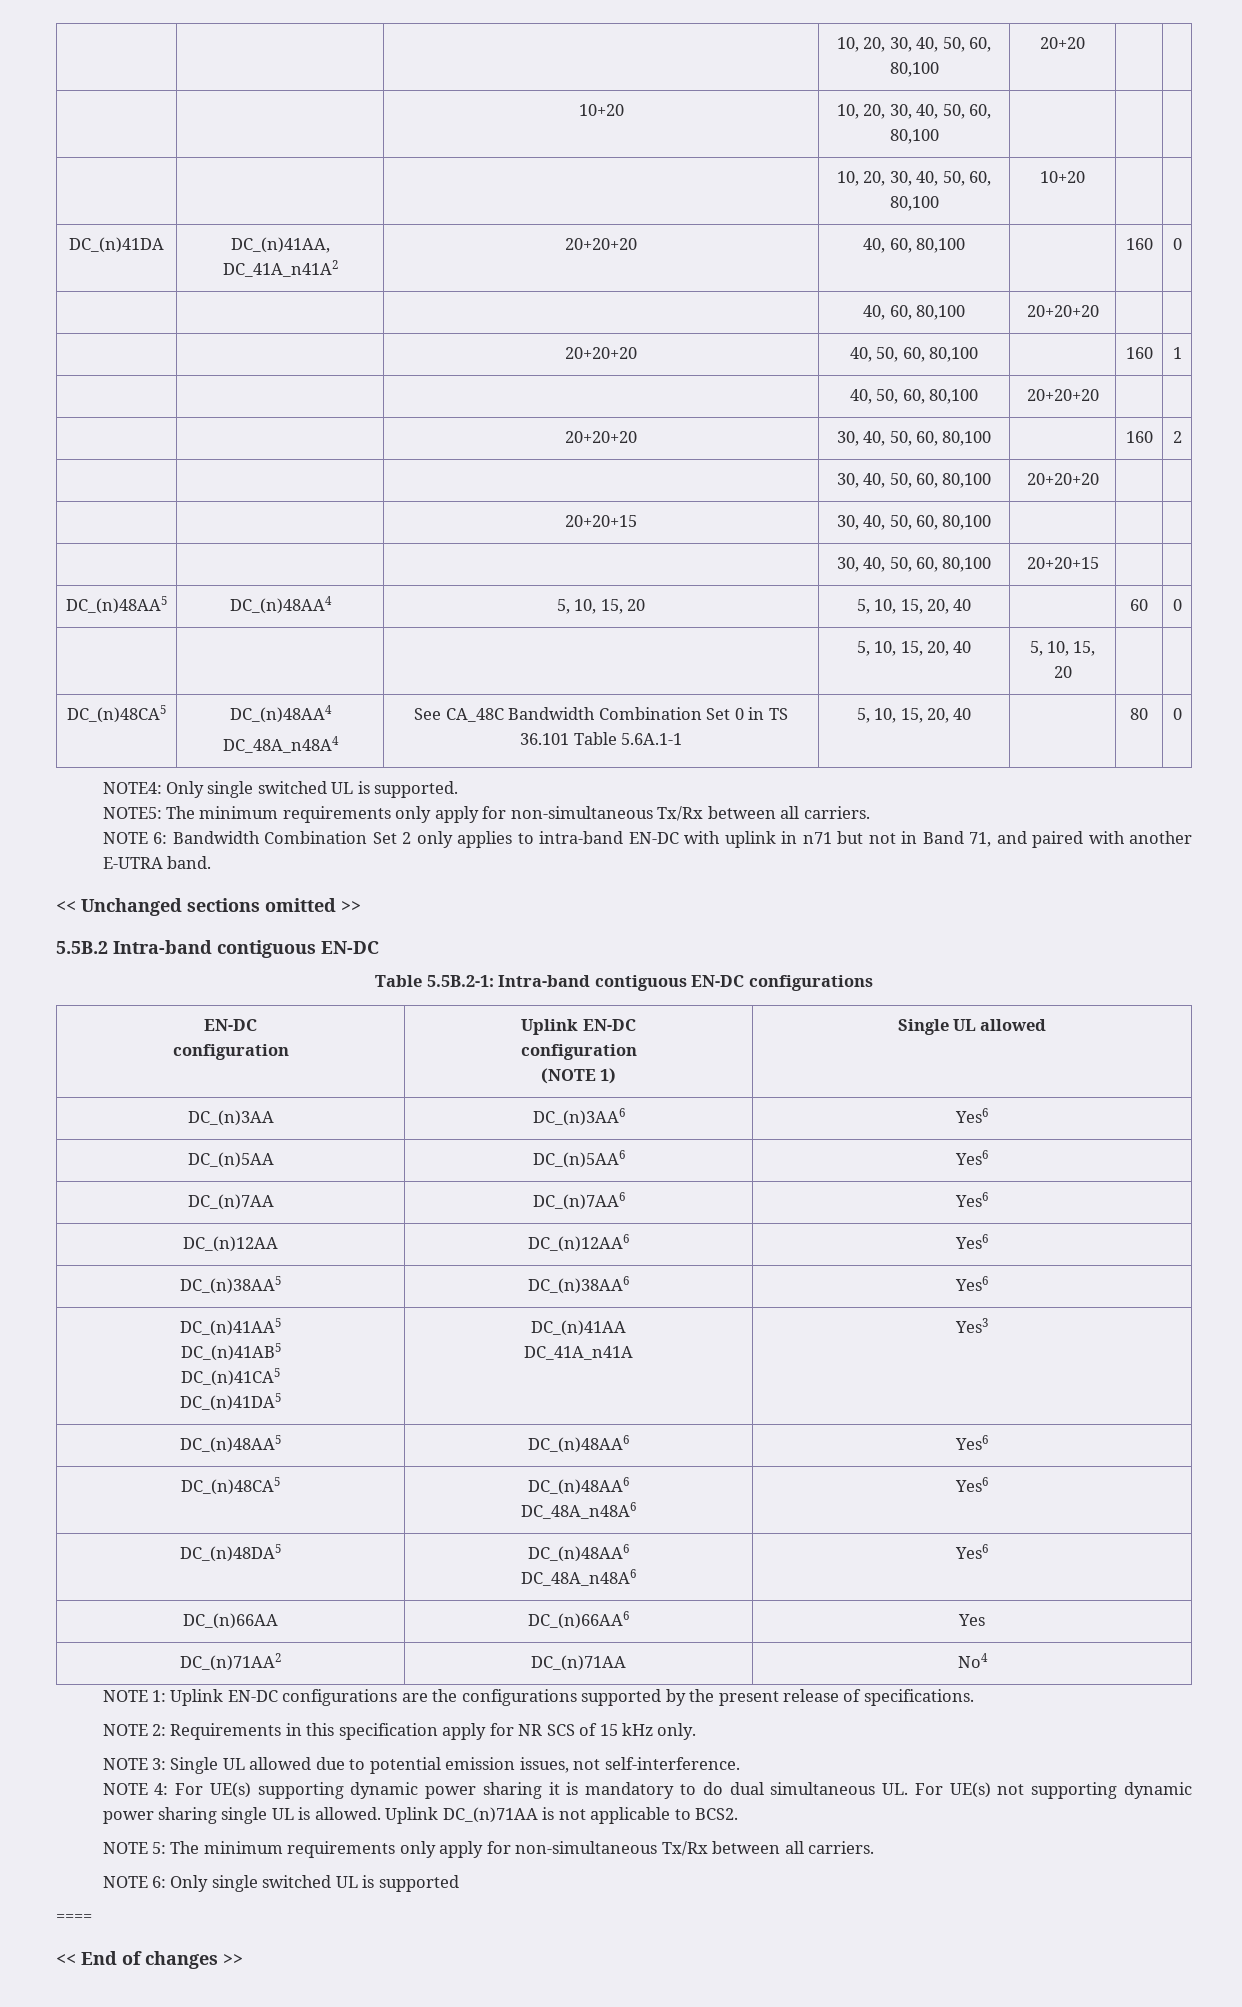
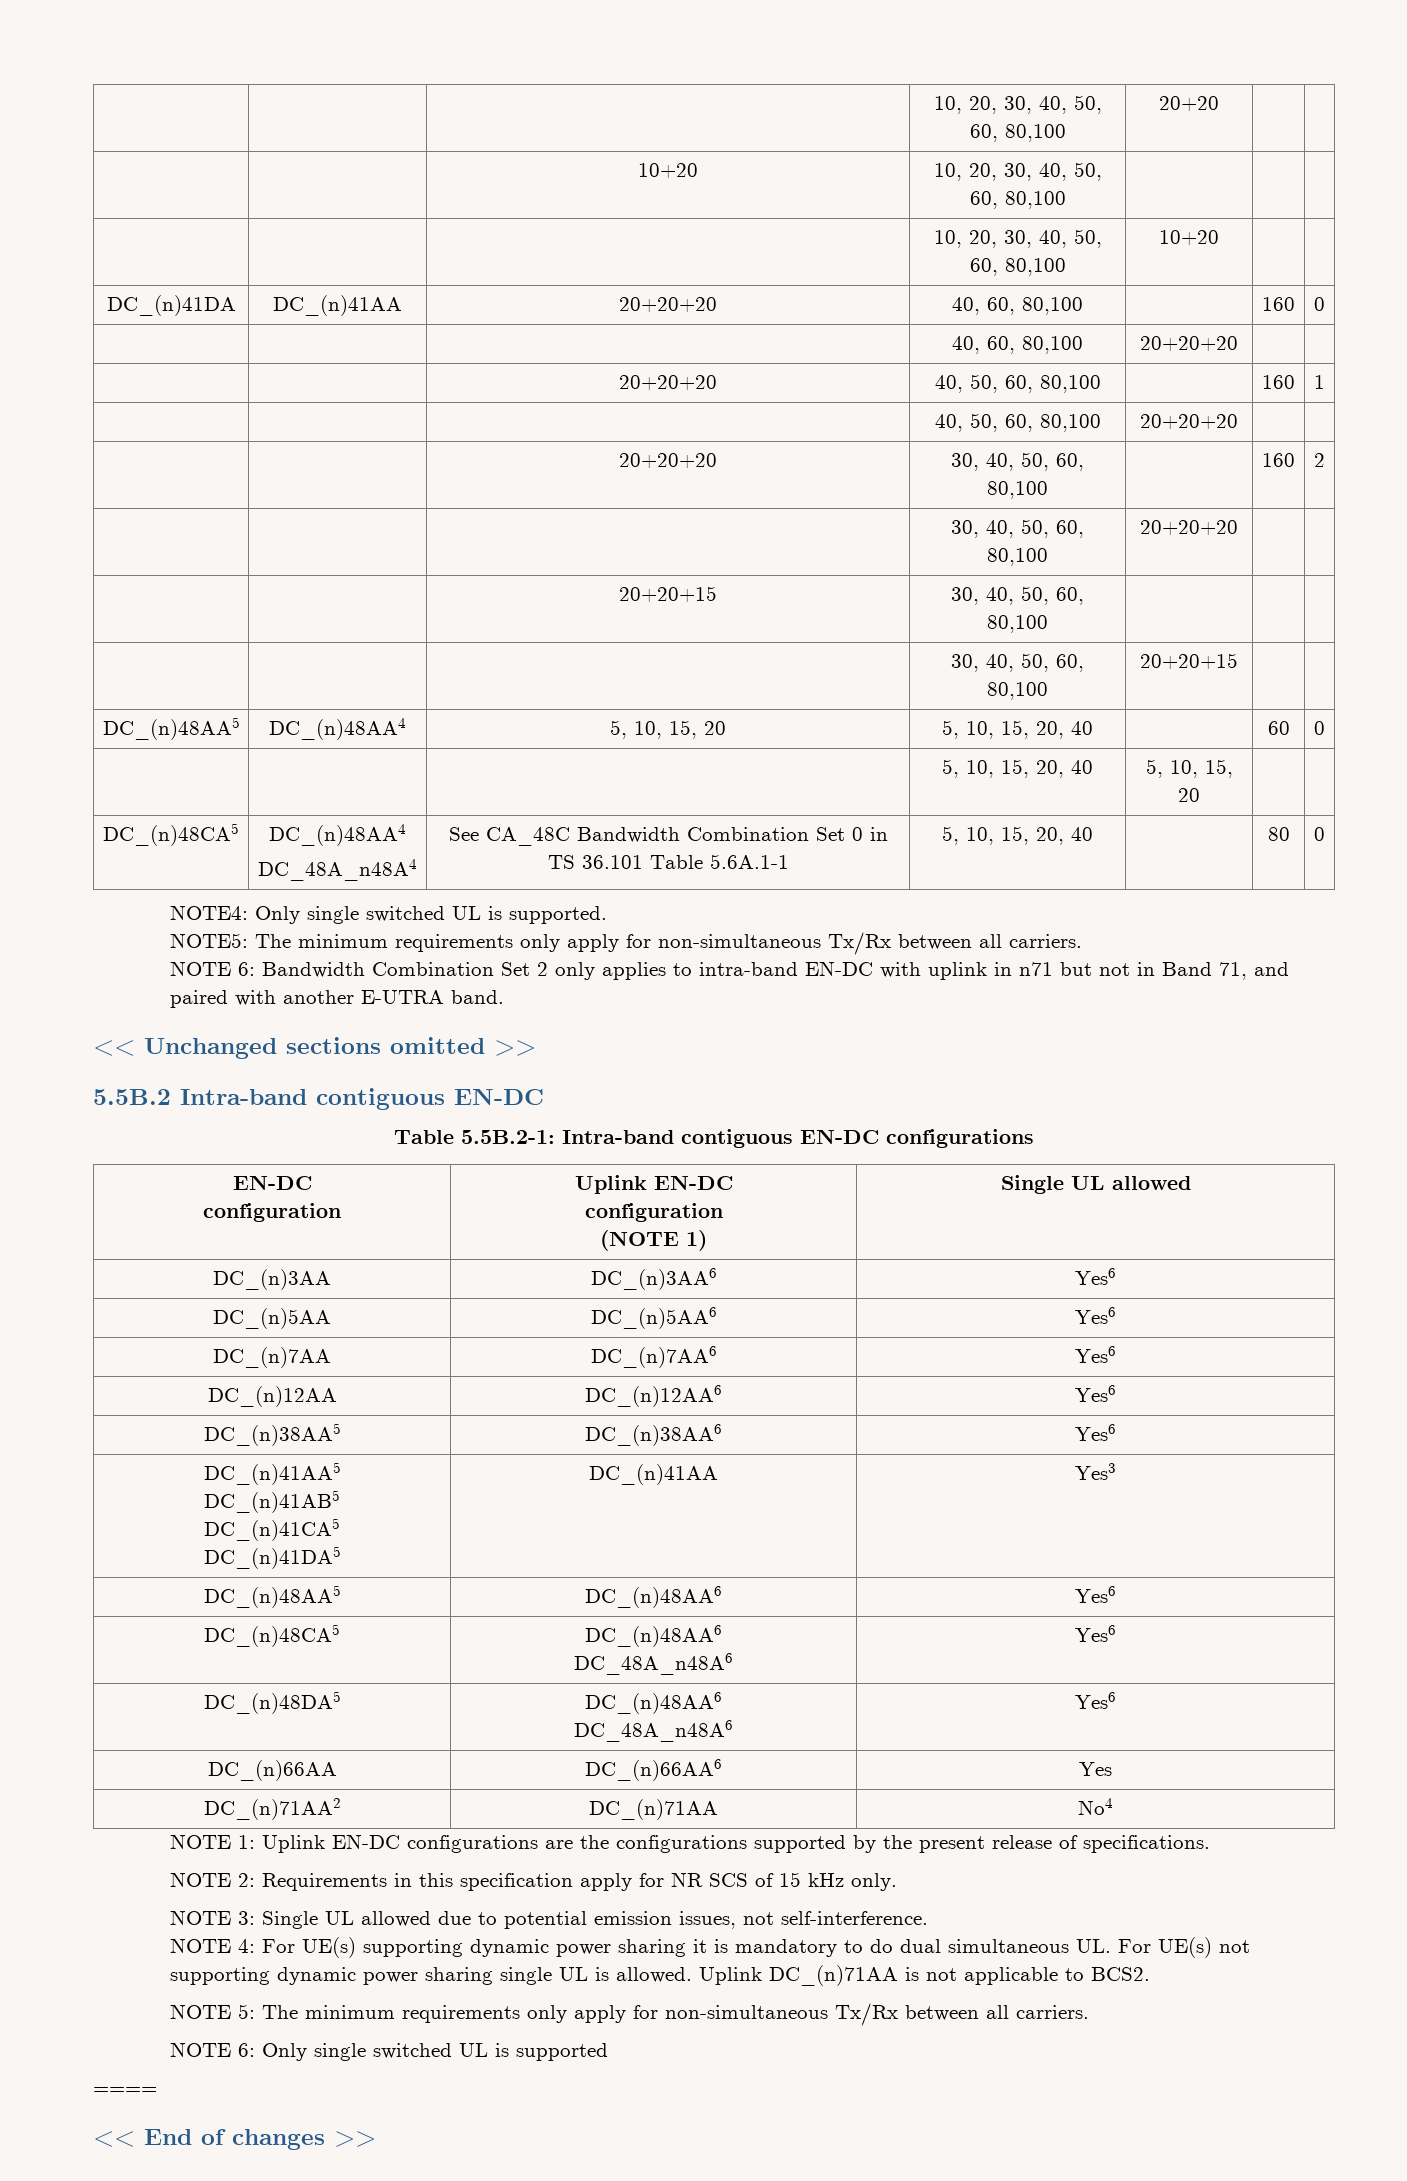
- DC_(n)41DA | DC_(n)41AA, DC_41A_n41A2 | 20+20+20 | 40, 60, 80,100 | | 160 | 0
+ DC_(n)41DA | DC_(n)41AA | 20+20+20 | 40, 60, 80,100 | | 160 | 0
  DC_(n)41AA5
  DC_(n)41AB5
  DC_(n)41CA5
- DC_(n)41DA5 | DC_(n)41AA
- DC_41A_n41A | Yes3
+ DC_(n)41DA5 | DC_(n)41AA | Yes3

